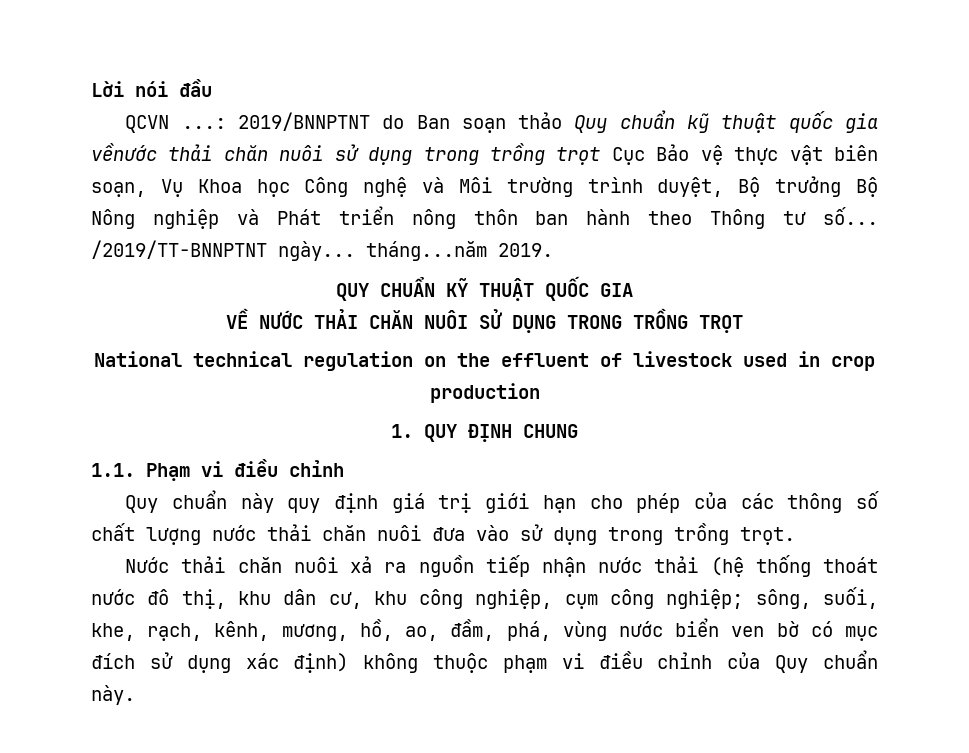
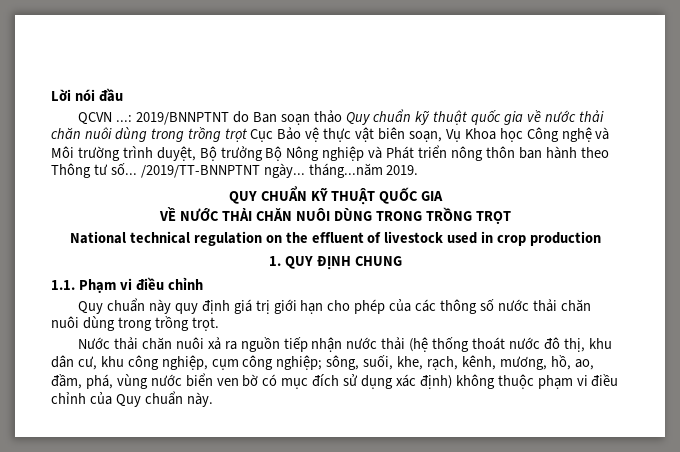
- QCVN ...: 2019/BNNPTNT do Ban soạn thảo Quy chuẩn kỹ thuật quốc gia vềnước thải chăn nuôi sử dụng trong trồng trọt Cục Bảo vệ thực vật biên soạn, Vụ Khoa học Công nghệ và Môi trường trình duyệt, Bộ trưởng Bộ Nông nghiệp và Phát triển nông thôn ban hành theo Thông tư số...
+ QCVN ...: 2019/BNNPTNT do Ban soạn thảo Quy chuẩn kỹ thuật quốc gia về nước thải chăn nuôi dùng trong trồng trọt Cục Bảo vệ thực vật biên soạn, Vụ Khoa học Công nghệ và Môi trường trình duyệt, Bộ trưởng Bộ Nông nghiệp và Phát triển nông thôn ban hành theo Thông tư số...
- VỀ NƯỚC THẢI CHĂN NUÔI SỬ DỤNG TRONG TRỒNG TRỌT
+ VỀ NƯỚC THẢI CHĂN NUÔI DÙNG TRONG TRỒNG TRỌT
- Quy chuẩn này quy định giá trị giới hạn cho phép của các thông số chất lượng nước thải chăn nuôi đưa vào sử dụng trong trồng trọt.
+ Quy chuẩn này quy định giá trị giới hạn cho phép của các thông số nước thải chăn nuôi dùng trong trồng trọt.

